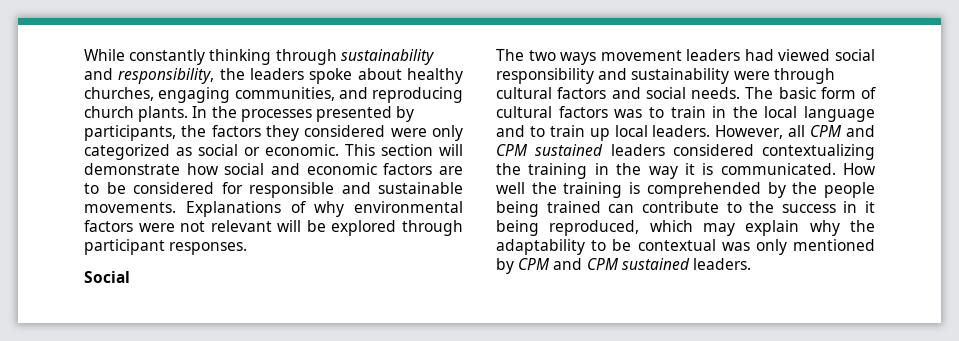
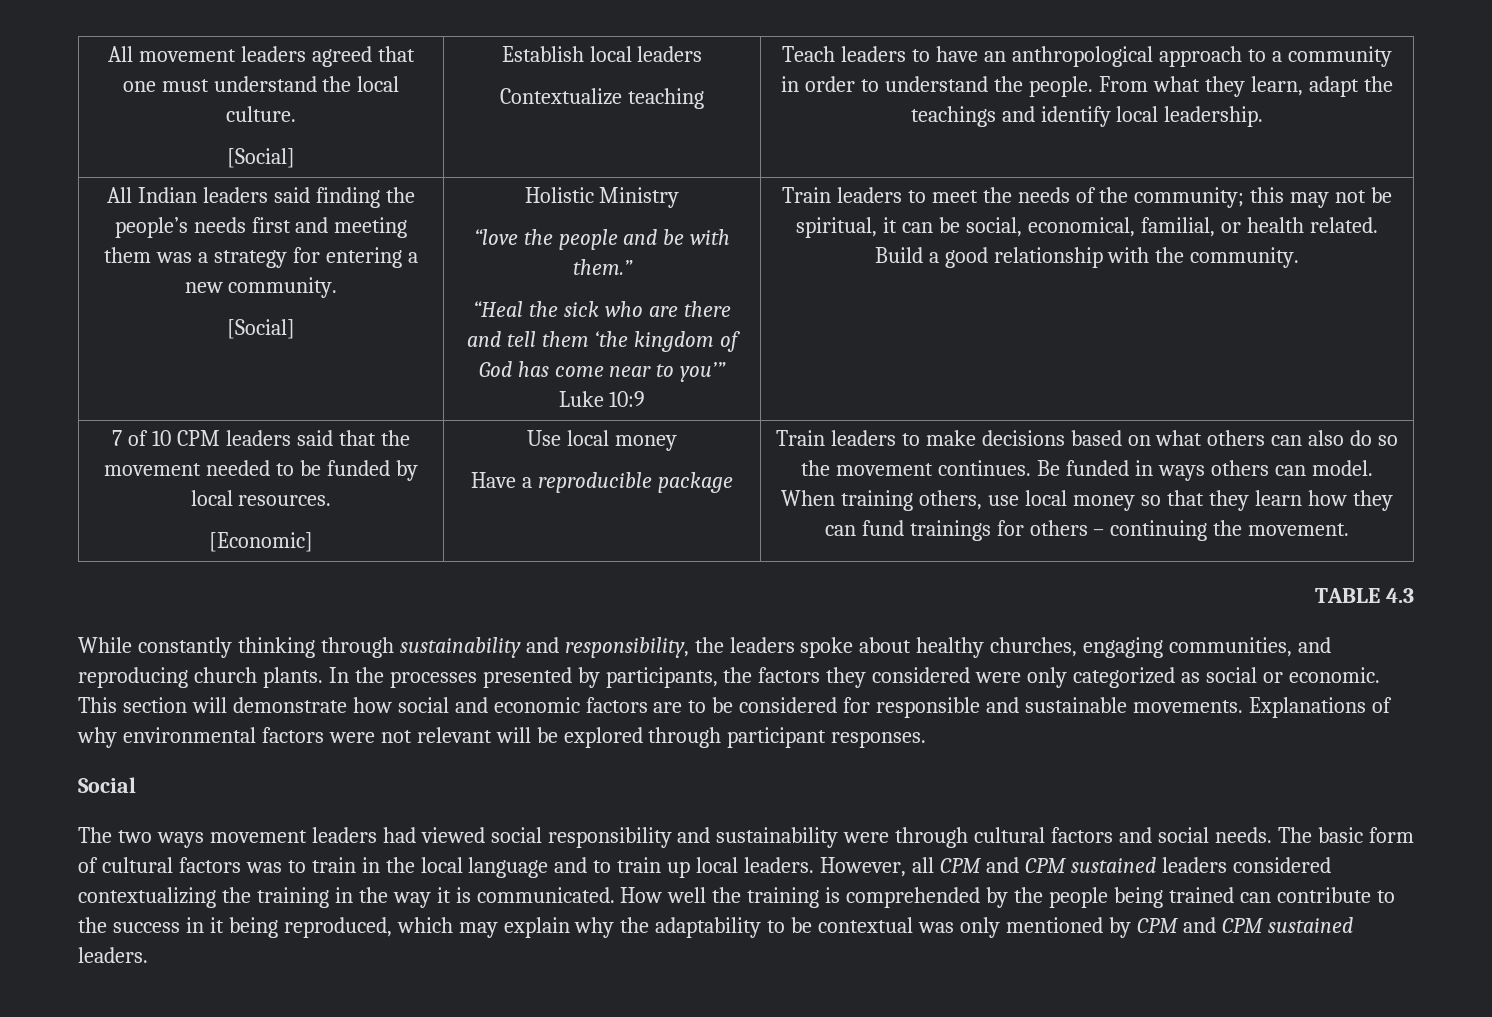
+ All movement leaders agreed that one must understand the local culture.
+ [Social] | Establish local leaders
+ Contextualize teaching | Teach leaders to have an anthropological approach to a community in order to understand the people. From what they learn, adapt the teachings and identify local leadership.
+ All Indian leaders said finding the people’s needs first and meeting them was a strategy for entering a new community.
+ [Social] | Holistic Ministry
+ “love the people and be with them.”
+ “Heal the sick who are there and tell them ‘the kingdom of God has come near to you’” Luke 10:9 | Train leaders to meet the needs of the community; this may not be spiritual, it can be social, economical, familial, or health related. Build a good relationship with the community.
+ 7 of 10 CPM leaders said that the movement needed to be funded by local resources.
+ [Economic] | Use local money
+ Have a reproducible package | Train leaders to make decisions based on what others can also do so the movement continues. Be funded in ways others can model. When training others, use local money so that they learn how they can fund trainings for others – continuing the movement.
+ TABLE 4.3

